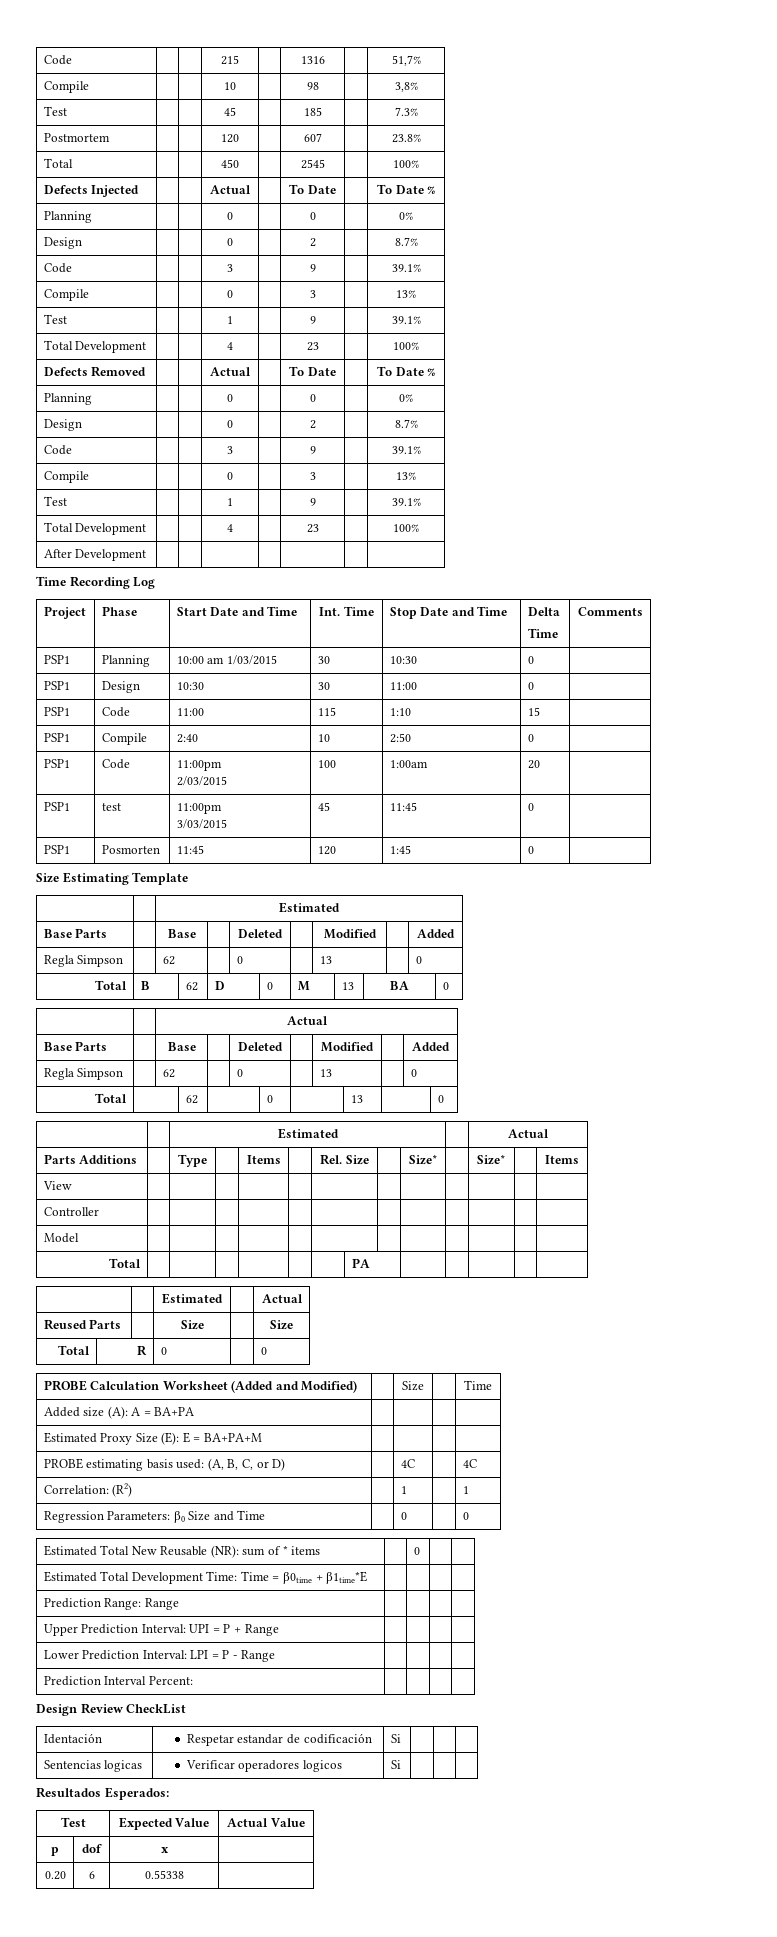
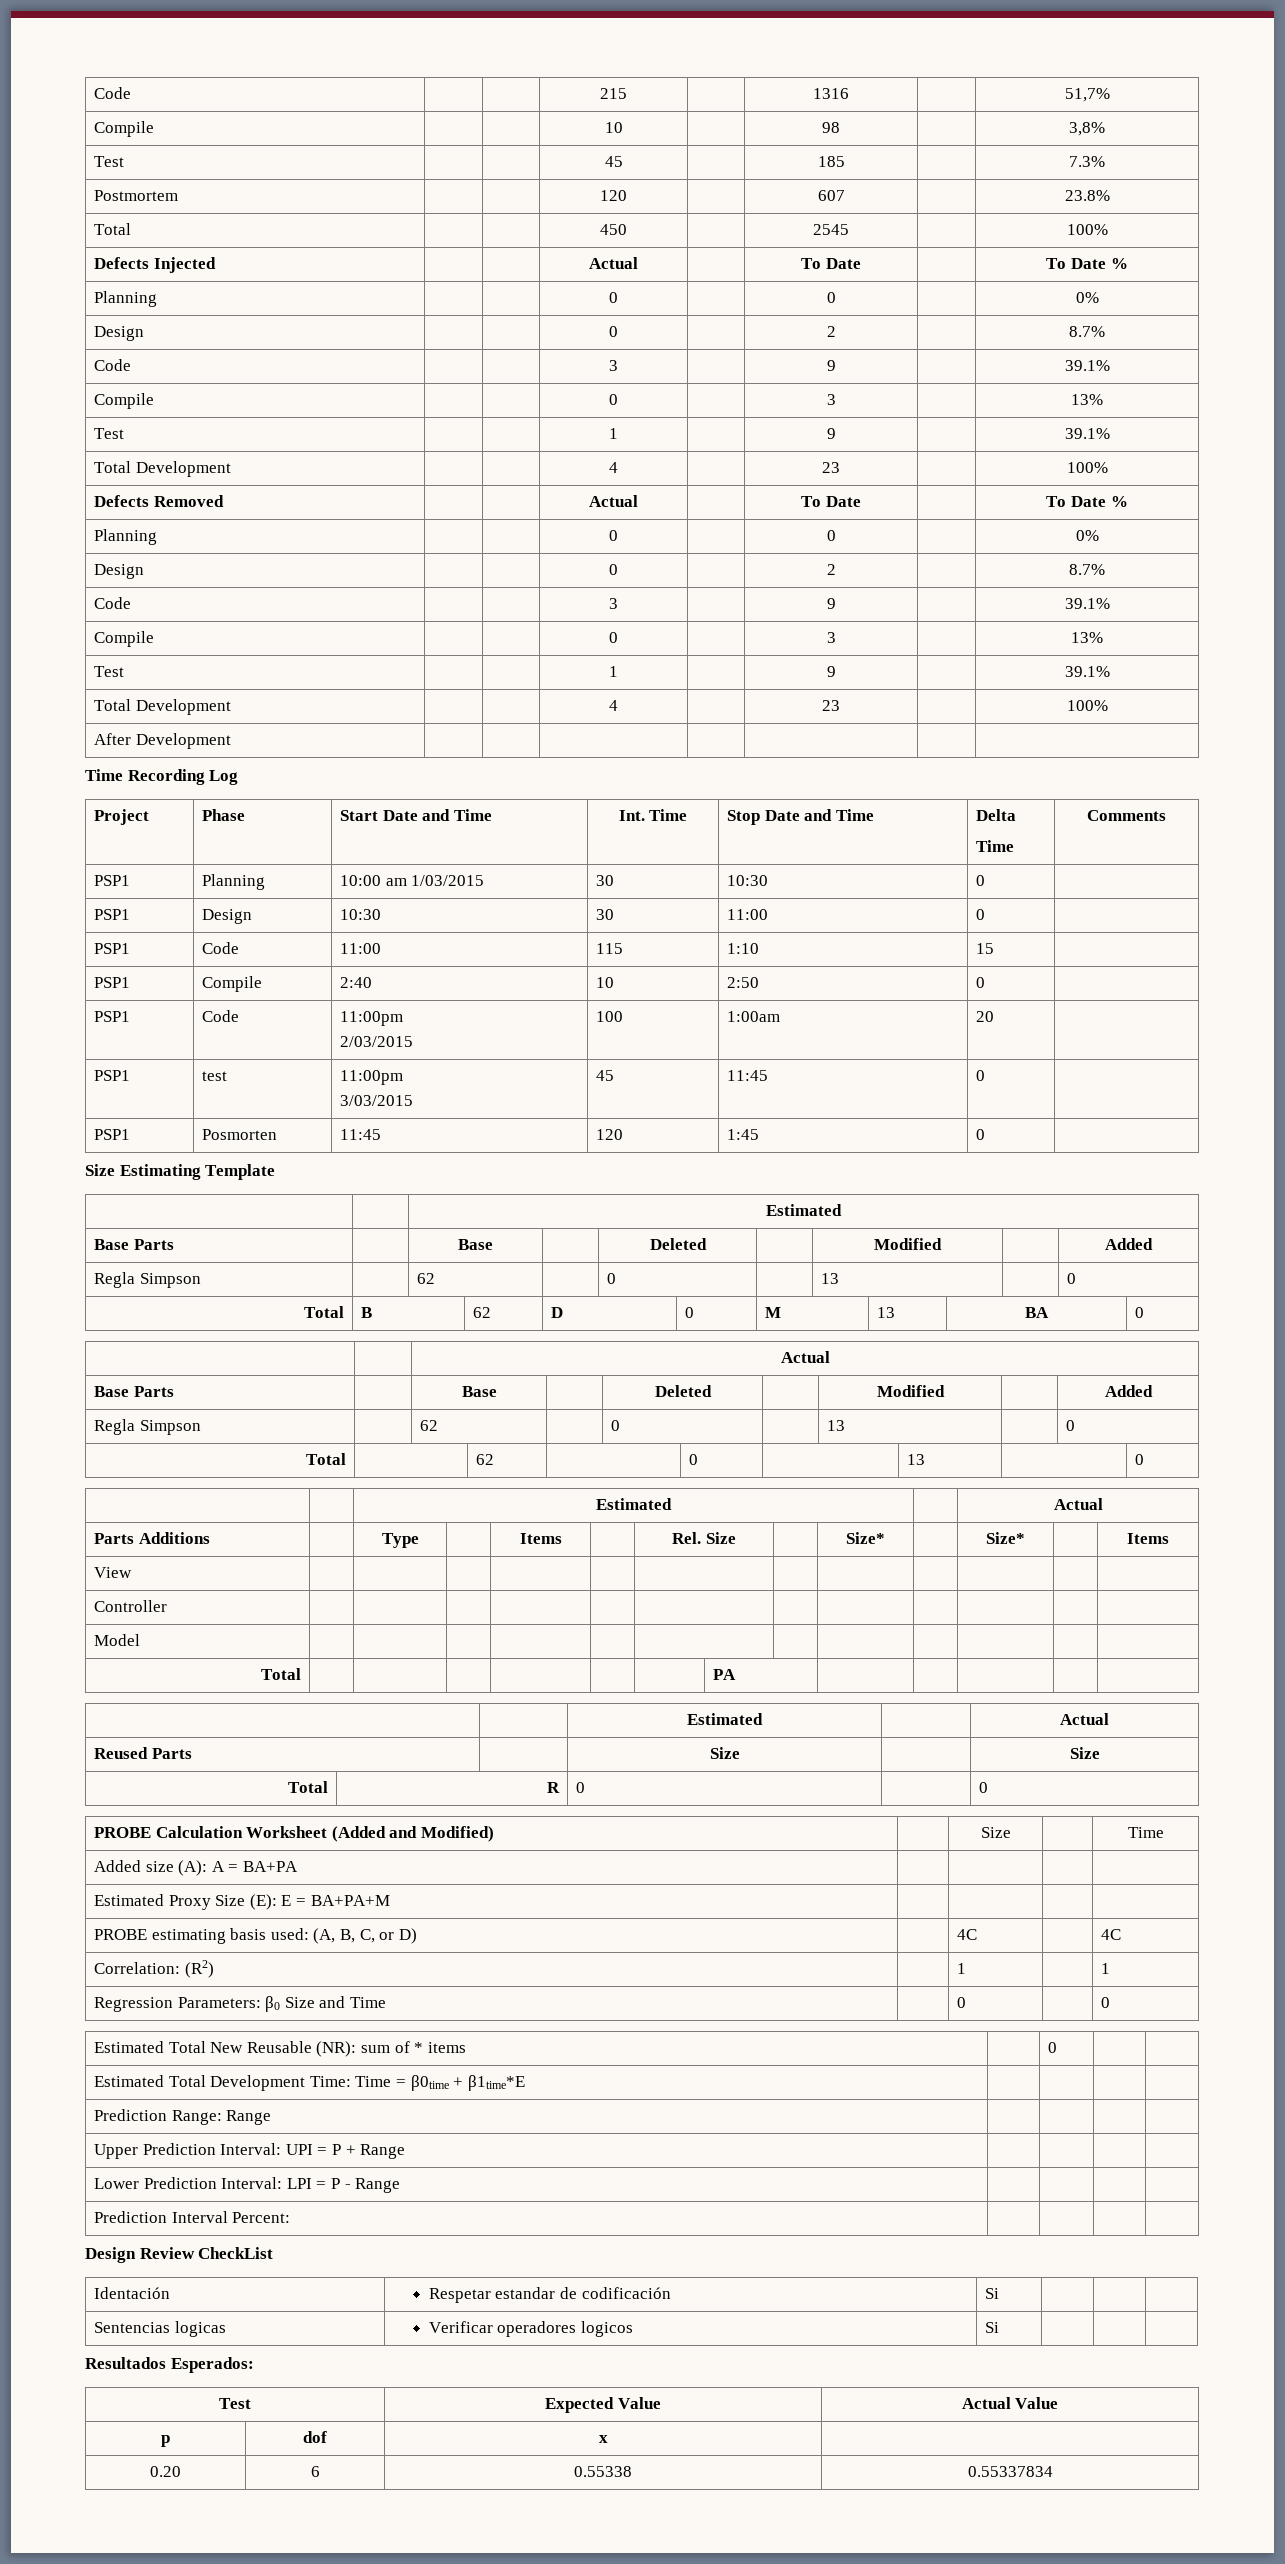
- 0.20 | 6 | 0.55338 |
+ 0.20 | 6 | 0.55338 | 0.55337834

